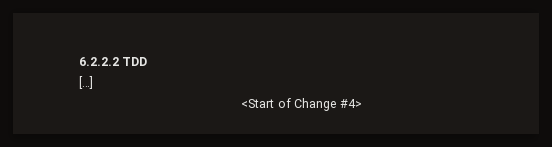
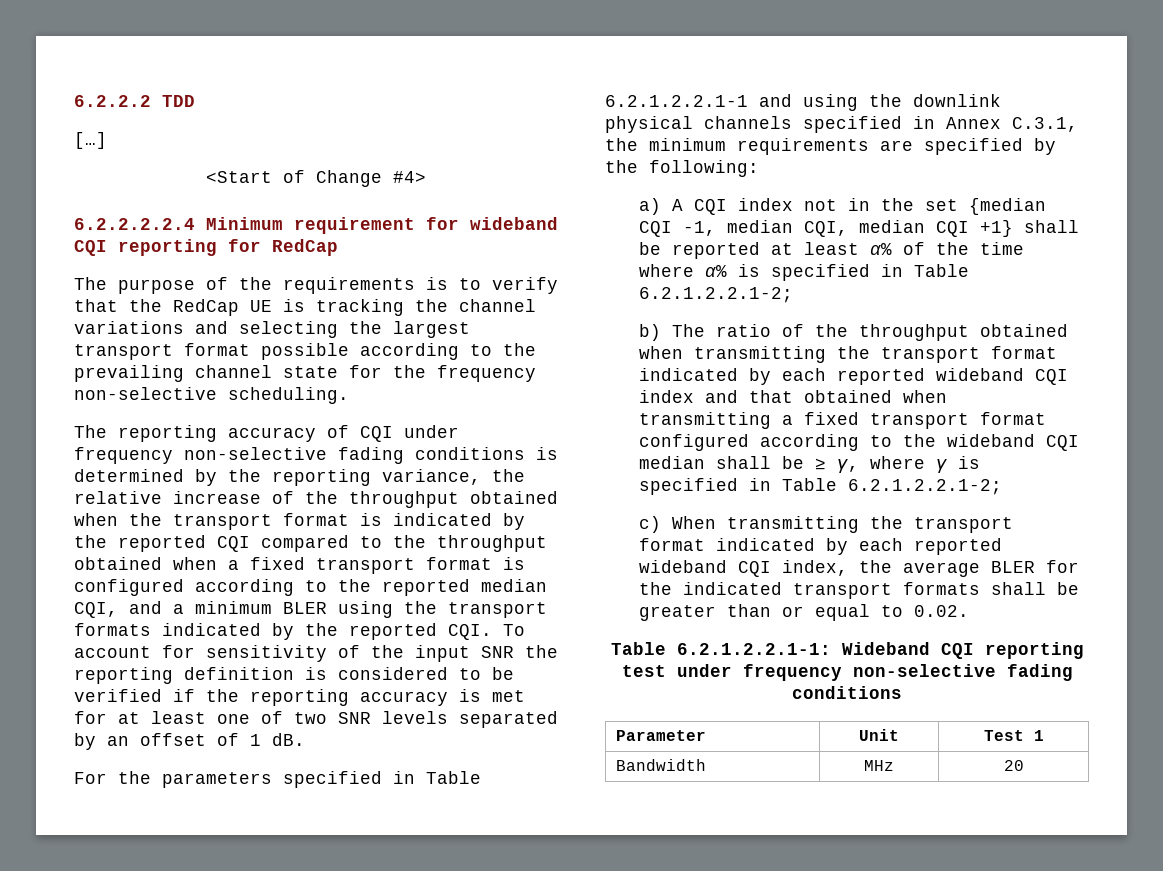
+ 6.2.2.2.2.4 Minimum requirement for wideband CQI reporting for RedCap
+ The purpose of the requirements is to verify that the RedCap UE is tracking the channel variations and selecting the largest transport format possible according to the prevailing channel state for the frequency non-selective scheduling.
+ The reporting accuracy of CQI under frequency non-selective fading conditions is determined by the reporting variance, the relative increase of the throughput obtained when the transport format is indicated by the reported CQI compared to the throughput obtained when a fixed transport format is configured according to the reported median CQI, and a minimum BLER using the transport formats indicated by the reported CQI. To account for sensitivity of the input SNR the reporting definition is considered to be verified if the reporting accuracy is met for at least one of two SNR levels separated by an offset of 1 dB.
+ For the parameters specified in Table 6.2.1.2.2.1-1 and using the downlink physical channels specified in Annex C.3.1, the minimum requirements are specified by the following:
+ a) A CQI index not in the set {median CQI -1, median CQI, median CQI +1} shall be reported at least α% of the time where α% is specified in Table 6.2.1.2.2.1-2;
+ b) The ratio of the throughput obtained when transmitting the transport format indicated by each reported wideband CQI index and that obtained when transmitting a fixed transport format configured according to the wideband CQI median shall be ≥ γ, where γ is specified in Table 6.2.1.2.2.1-2;
+ c) When transmitting the transport format indicated by each reported wideband CQI index, the average BLER for the indicated transport formats shall be greater than or equal to 0.02.
+ Table 6.2.1.2.2.1-1: Wideband CQI reporting test under frequency non-selective fading conditions
+ Parameter | Unit | Test 1
+ Bandwidth | MHz | 20

